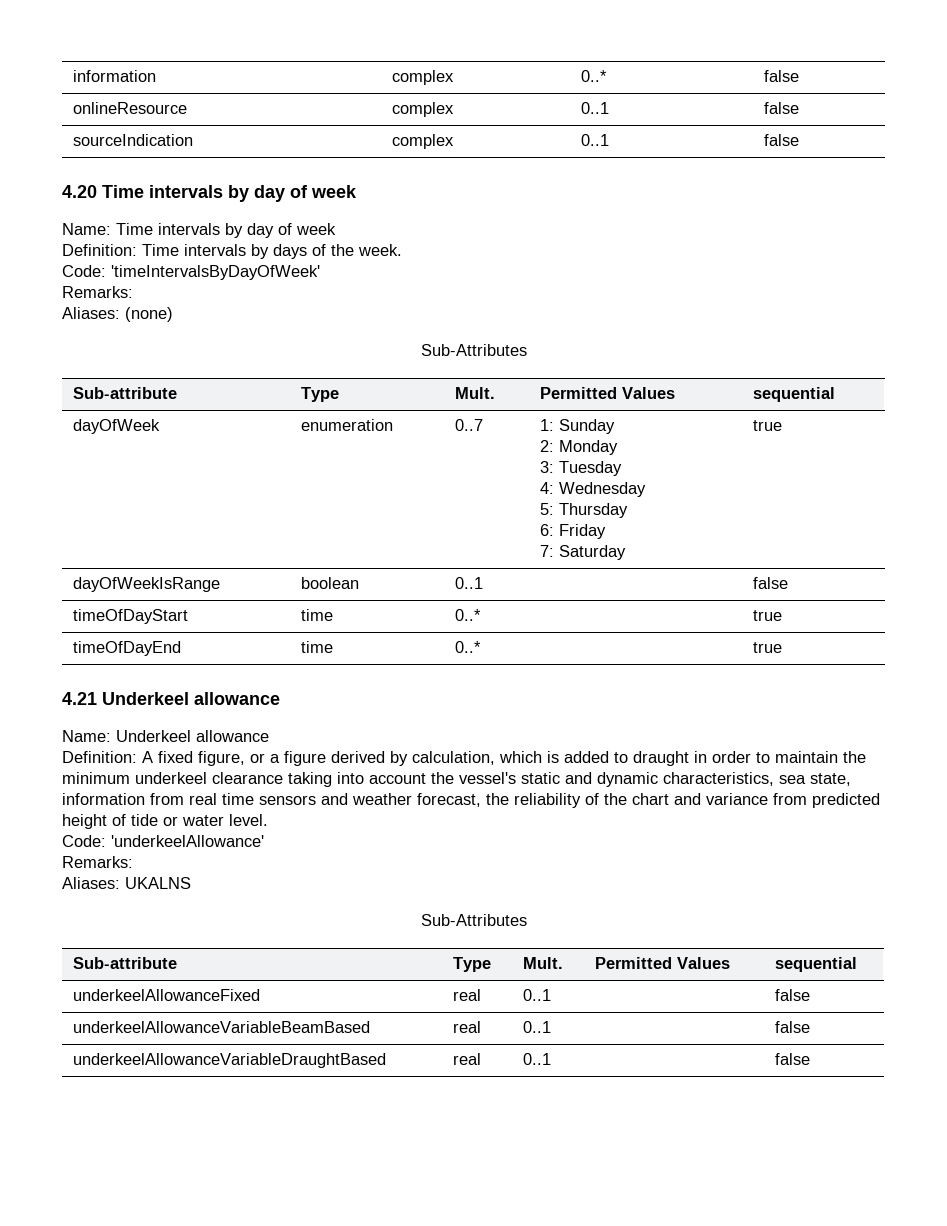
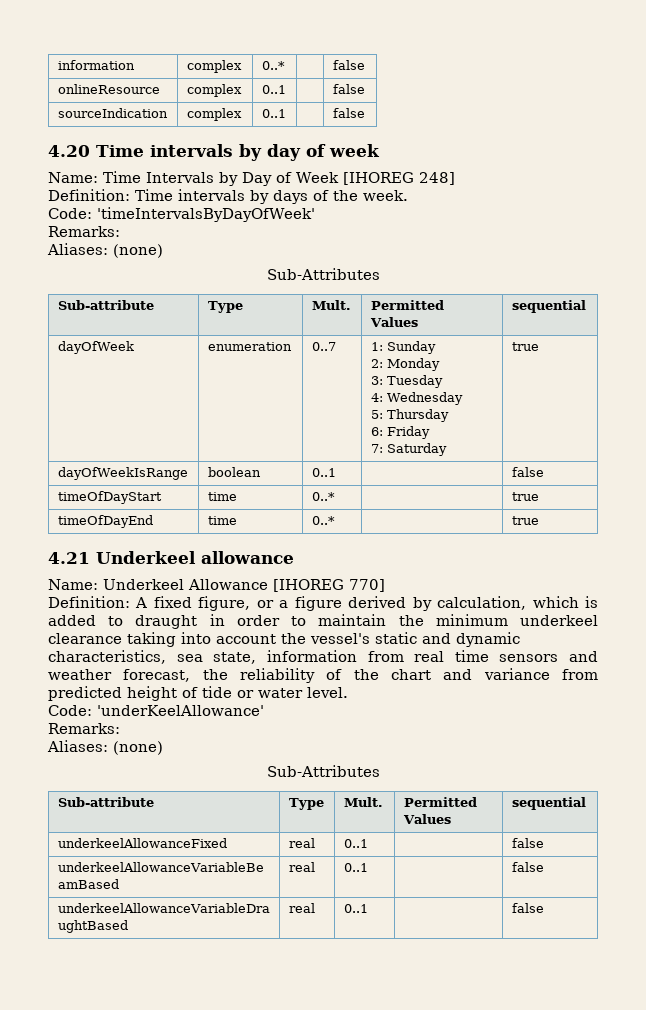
- Name: Time intervals by day of week
+ Name: Time Intervals by Day of Week [IHOREG 248]
- Name: Underkeel allowance
+ Name: Underkeel Allowance [IHOREG 770]
- Code: 'underkeelAllowance'
+ Code: 'underKeelAllowance'
  Remarks:
- Aliases: UKALNS
+ Aliases: (none)

